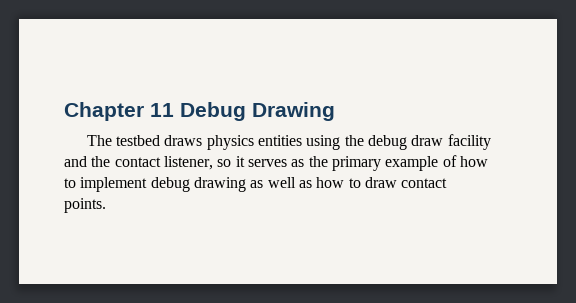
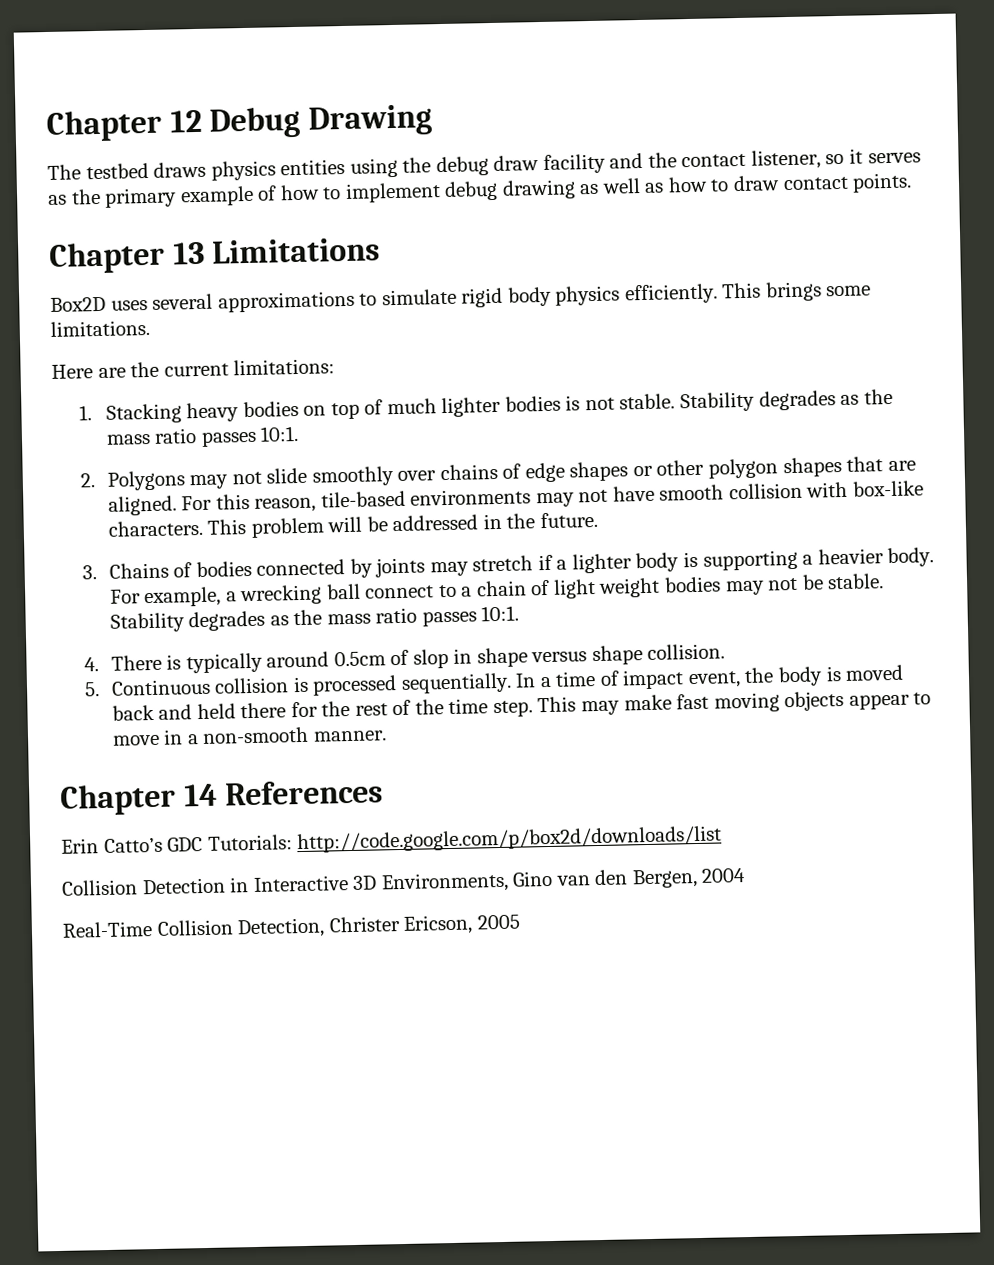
- Chapter 11 Debug Drawing
+ Chapter 12 Debug Drawing
+ Chapter 13 Limitations
+ Box2D uses several approximations to simulate rigid body physics efficiently. This brings some limitations.
+ Here are the current limitations:
+ 1. Stacking heavy bodies on top of much lighter bodies is not stable. Stability degrades as the mass ratio passes 10:1.
+ 2. Polygons may not slide smoothly over chains of edge shapes or other polygon shapes that are aligned. For this reason, tile-based environments may not have smooth collision with box-like characters. This problem will be addressed in the future.
+ 3. Chains of bodies connected by joints may stretch if a lighter body is supporting a heavier body. For example, a wrecking ball connect to a chain of light weight bodies may not be stable. Stability degrades as the mass ratio passes 10:1.
+ 4. There is typically around 0.5cm of slop in shape versus shape collision.
+ 5. Continuous collision is processed sequentially. In a time of impact event, the body is moved back and held there for the rest of the time step. This may make fast moving objects appear to move in a non-smooth manner.
+ Chapter 14 References
+ Erin Catto’s GDC Tutorials: http://code.google.com/p/box2d/downloads/list
+ Collision Detection in Interactive 3D Environments, Gino van den Bergen, 2004
+ Real-Time Collision Detection, Christer Ericson, 2005

